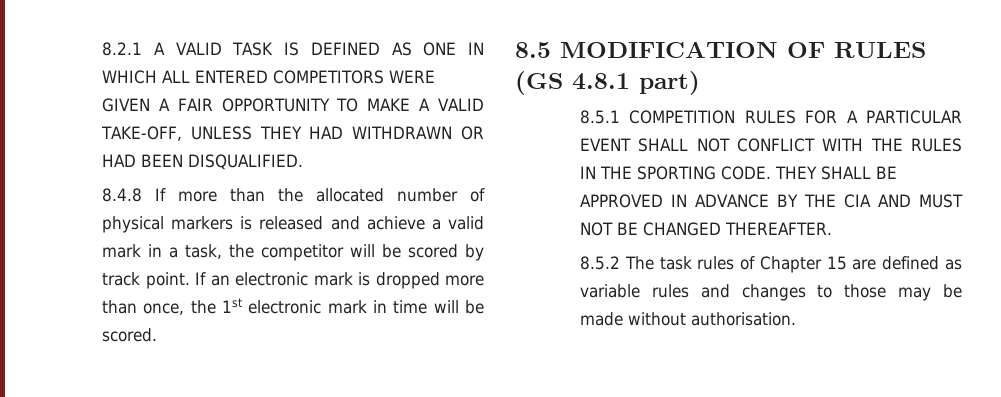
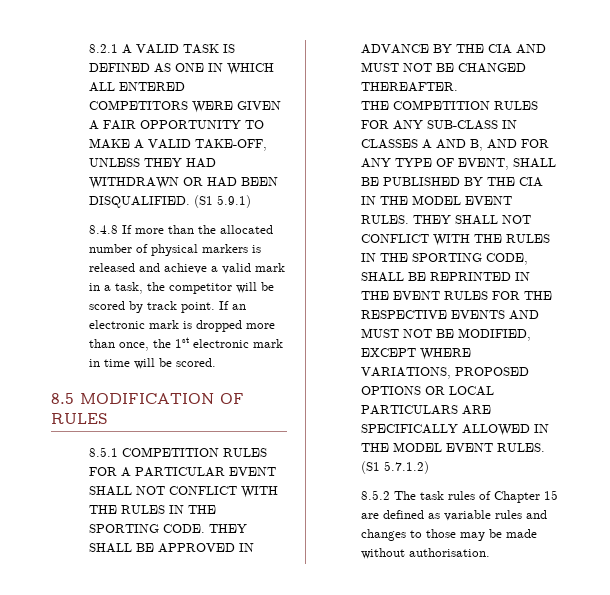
+ (S1 5.9.1)
- 8.5 MODIFICATION OF RULES (GS 4.8.1 part)
+ 8.5 MODIFICATION OF RULES
+ THE COMPETITION RULES FOR ANY SUB-CLASS IN CLASSES A AND B, AND FOR ANY TYPE OF EVENT, SHALL BE PUBLISHED BY THE CIA IN THE MODEL EVENT RULES. THEY SHALL NOT CONFLICT WITH THE RULES IN THE SPORTING CODE, SHALL BE REPRINTED IN THE EVENT RULES FOR THE RESPECTIVE EVENTS AND MUST NOT BE MODIFIED, EXCEPT WHERE VARIATIONS, PROPOSED OPTIONS OR LOCAL PARTICULARS ARE SPECIFICALLY ALLOWED IN THE MODEL EVENT RULES. (S1 5.7.1.2)

